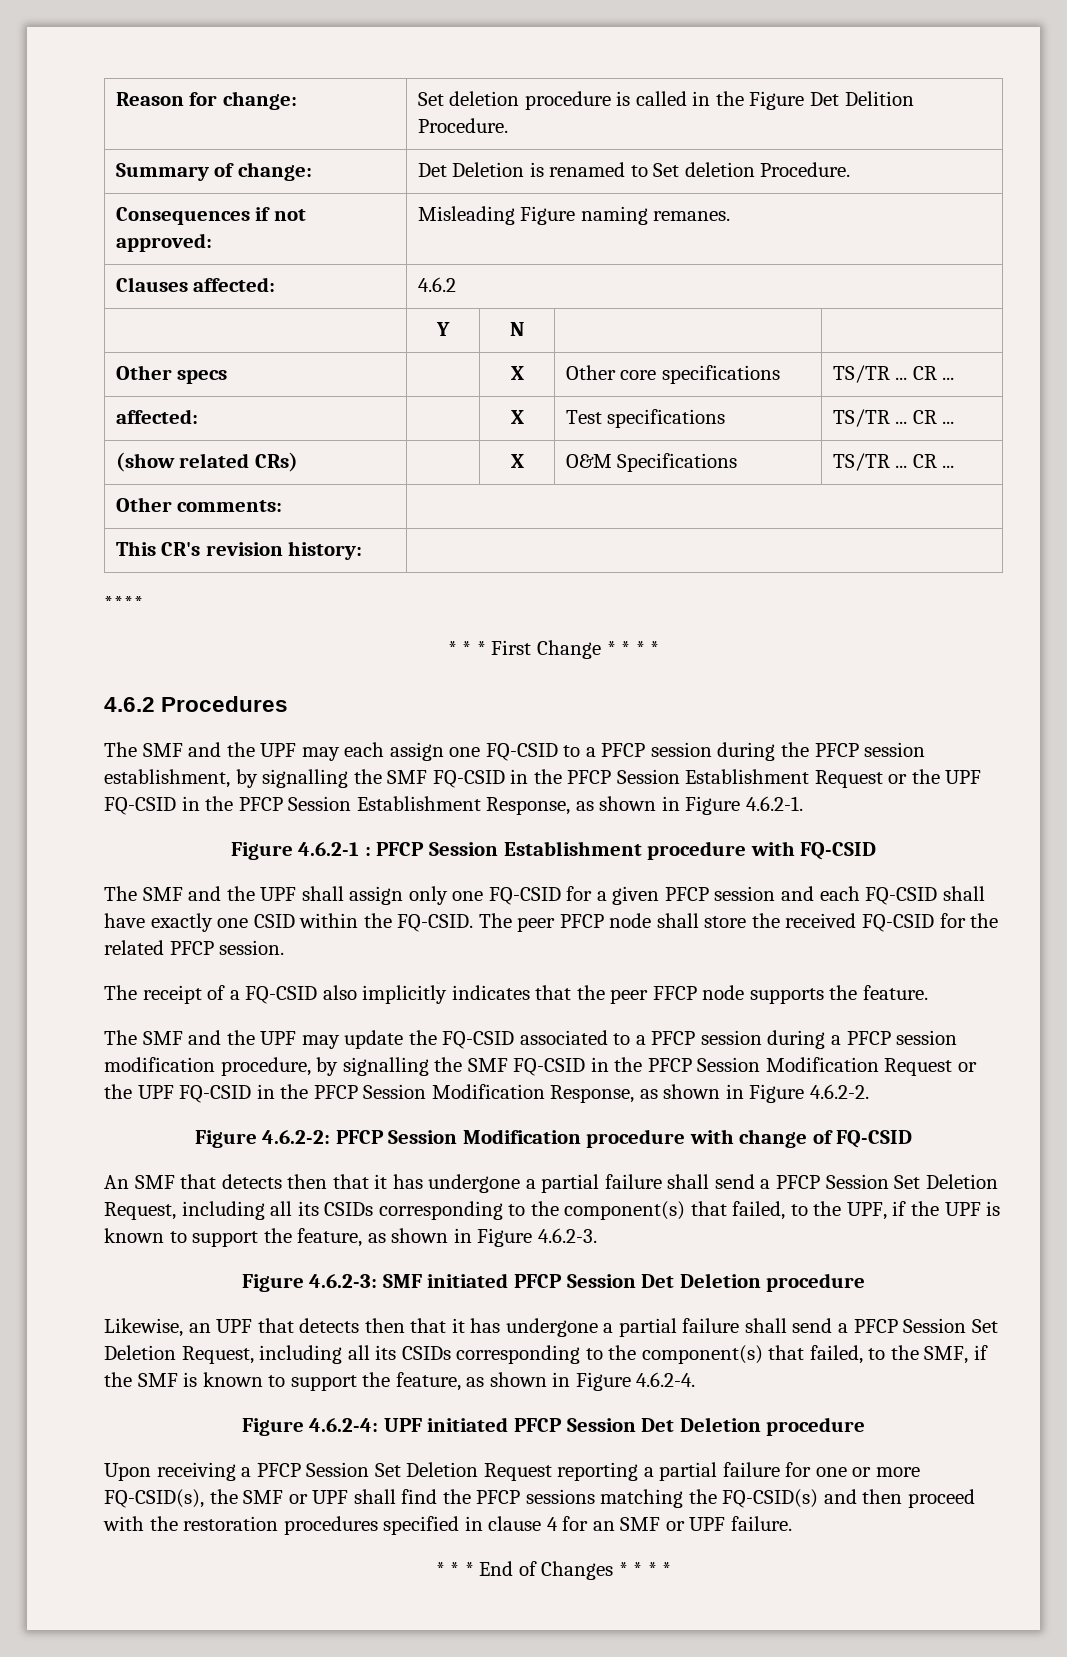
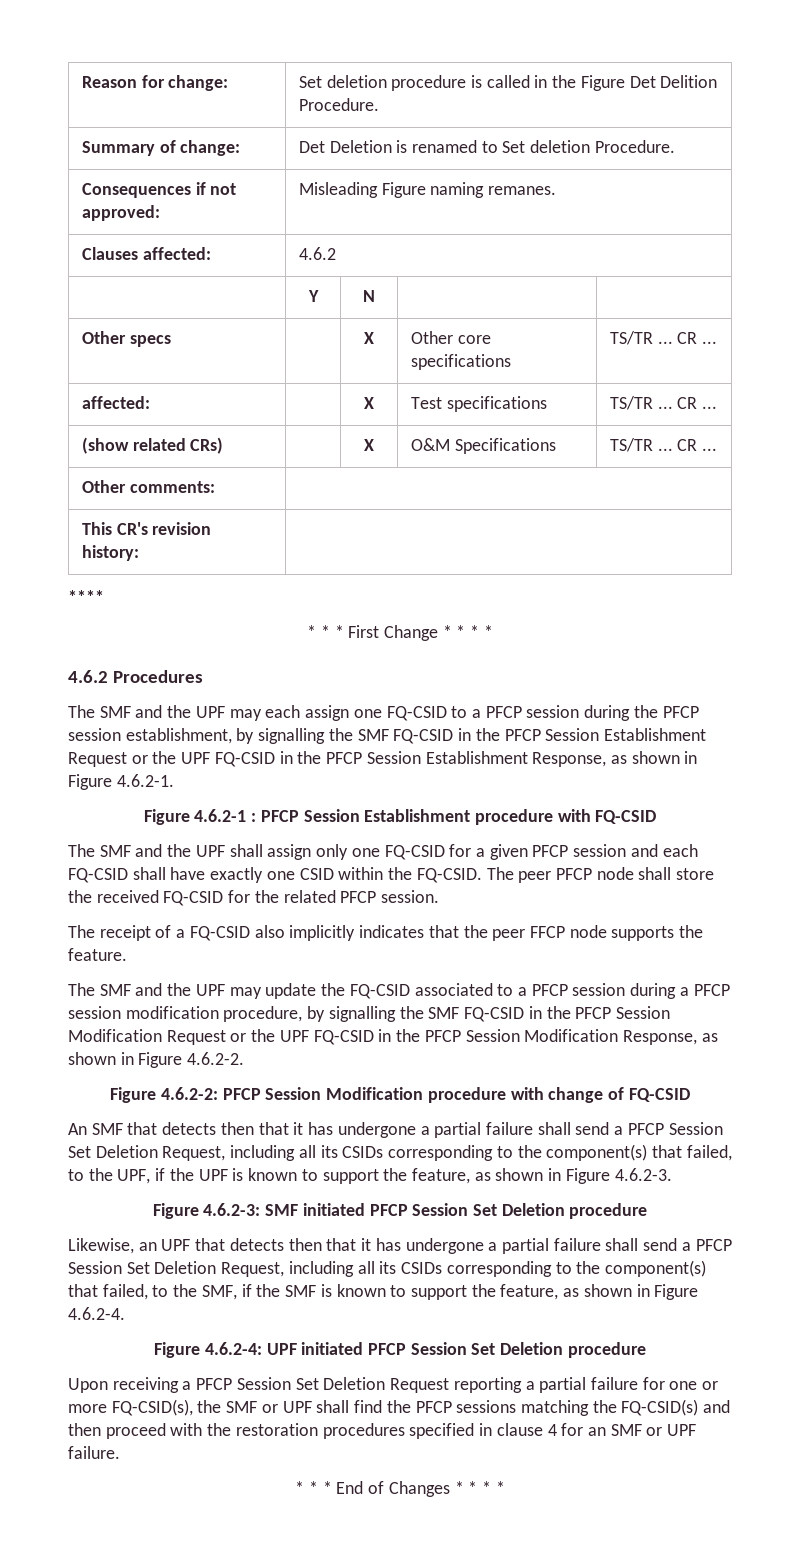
- Figure 4.6.2-3: SMF initiated PFCP Session Det Deletion procedure
+ Figure 4.6.2-3: SMF initiated PFCP Session Set Deletion procedure
- Figure 4.6.2-4: UPF initiated PFCP Session Det Deletion procedure
+ Figure 4.6.2-4: UPF initiated PFCP Session Set Deletion procedure

